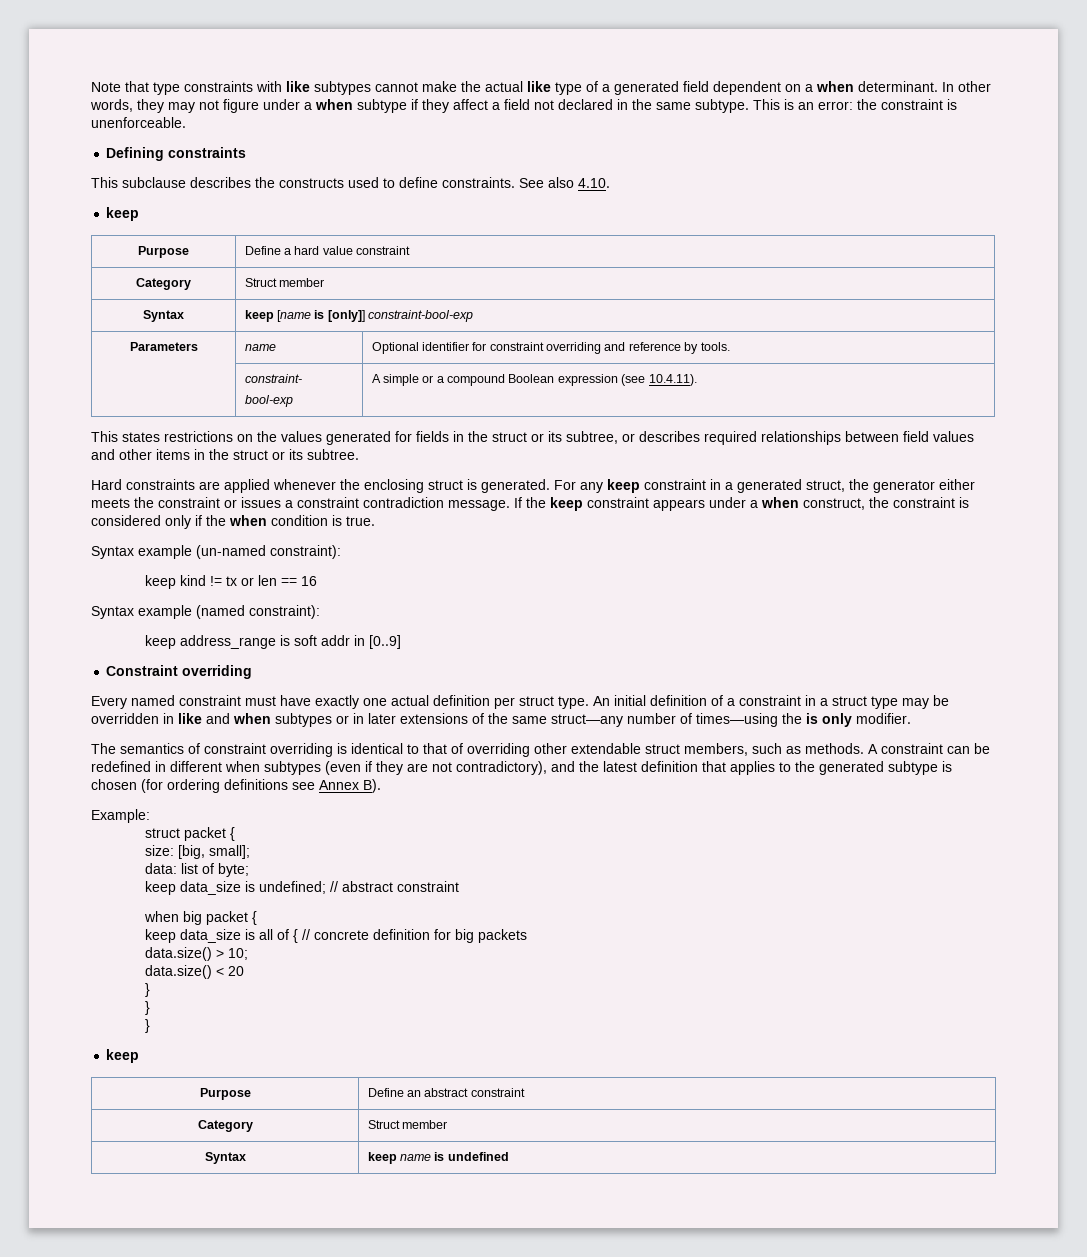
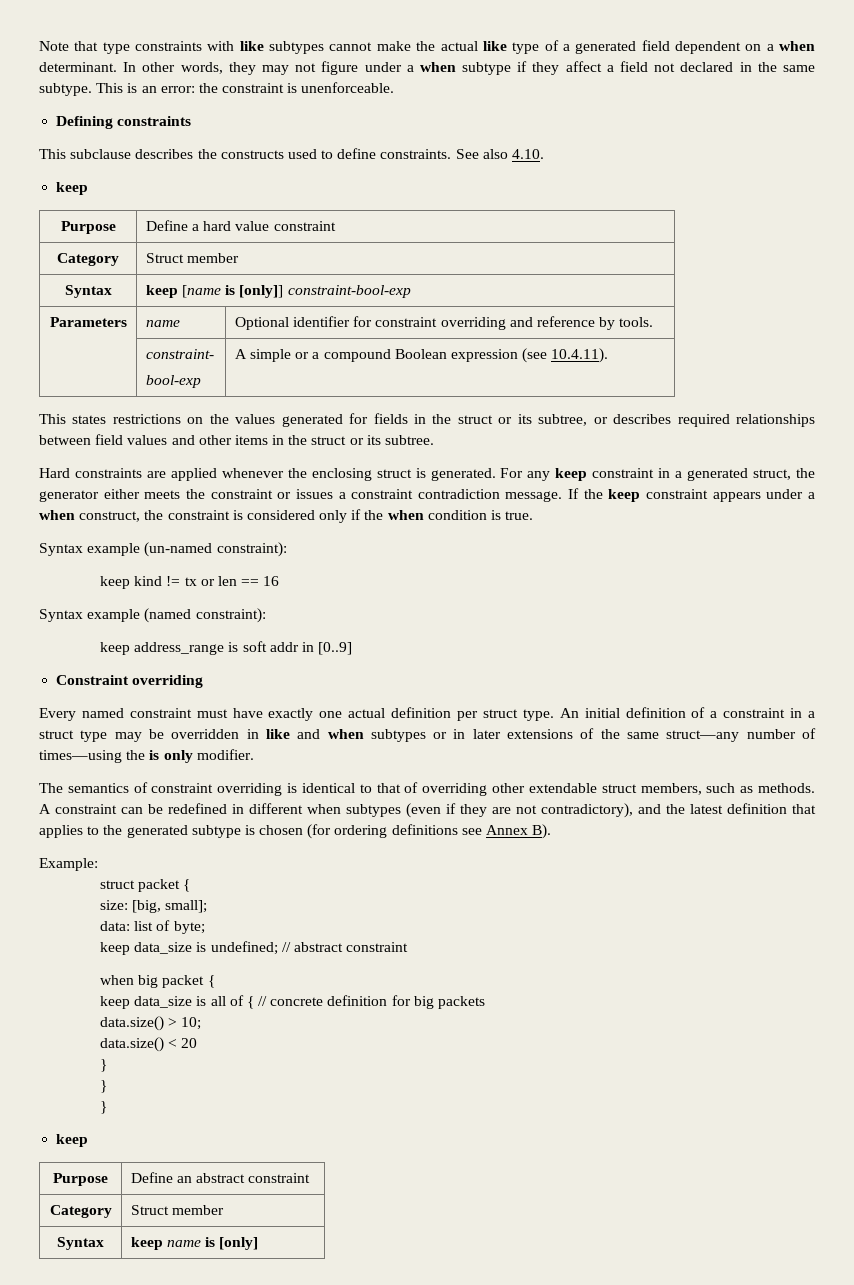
- Syntax | keep name is undefined
+ Syntax | keep name is [only]

